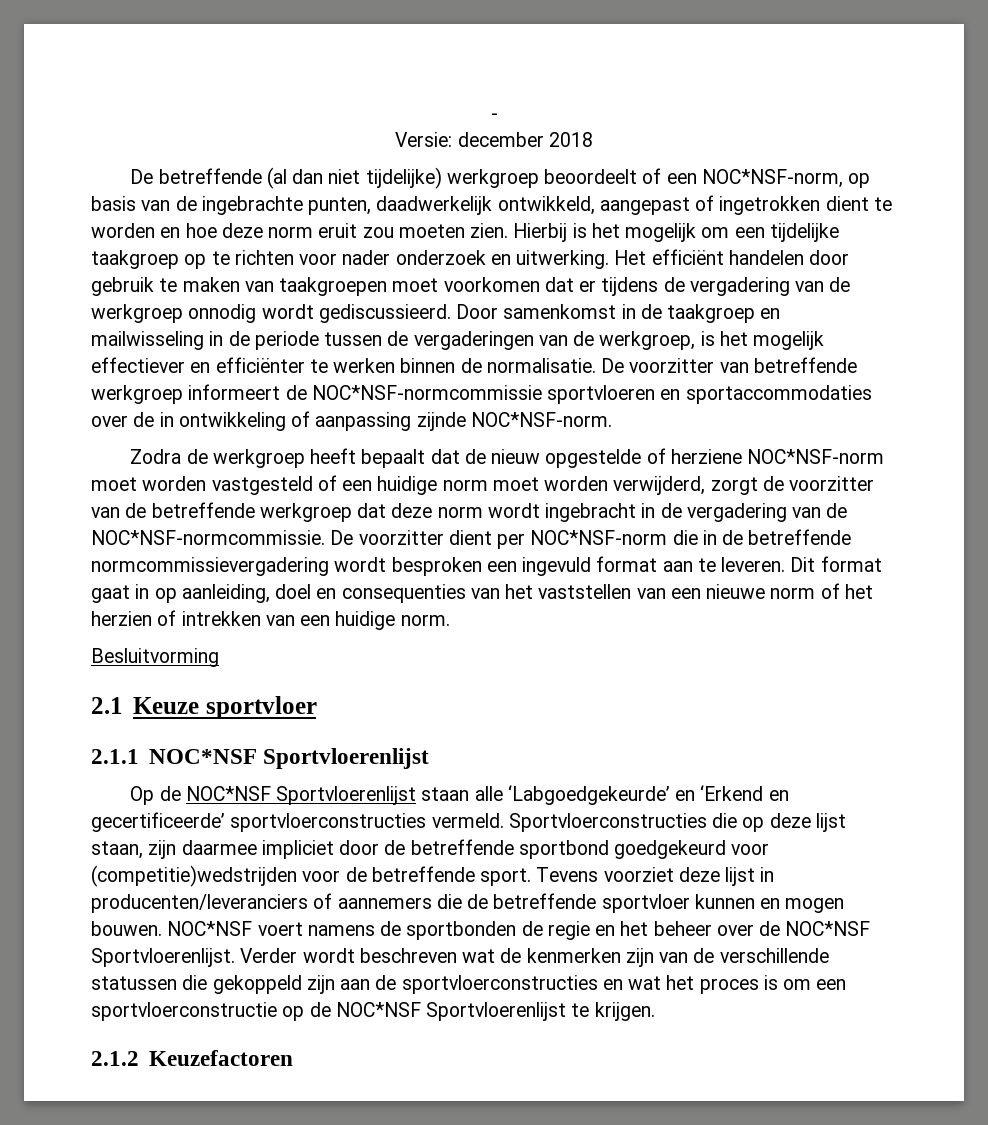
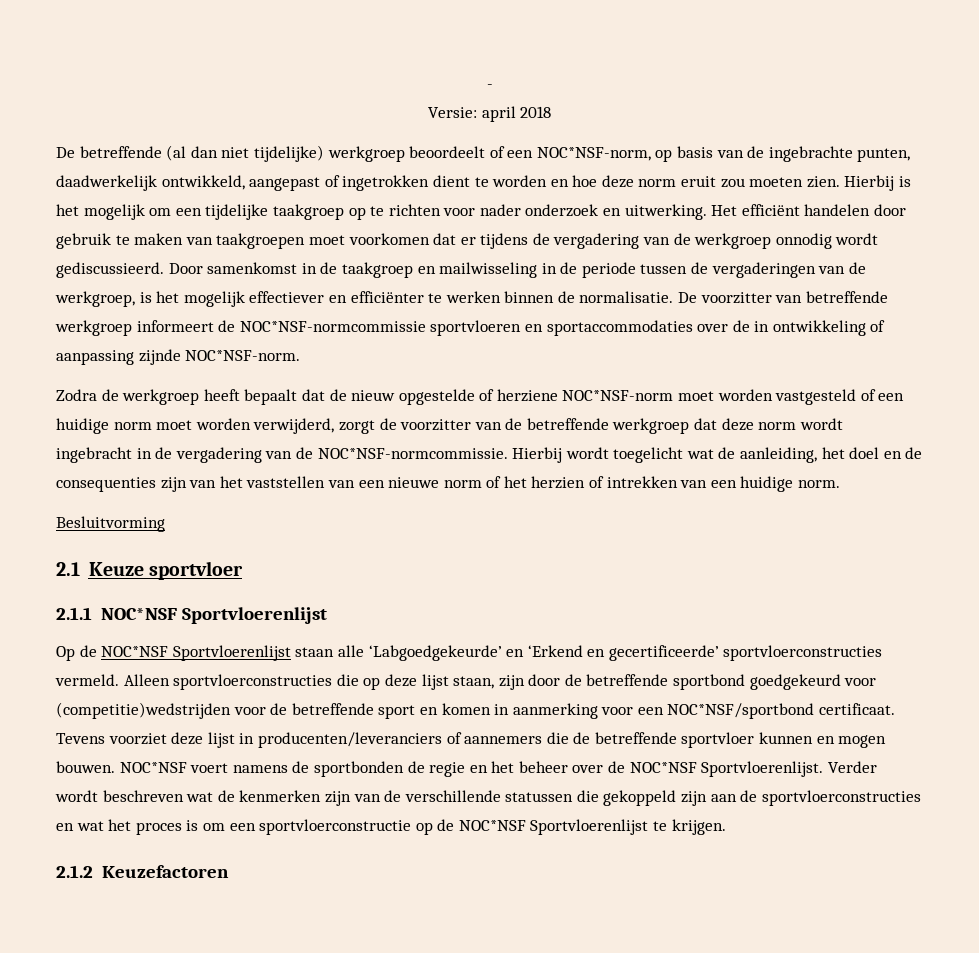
- Versie: december 2018
+ Versie: april 2018
- De voorzitter dient per NOC*NSF-norm die in de betreffende normcommissievergadering wordt besproken een ingevuld format aan te leveren. Dit format gaat in op aanleiding, doel en consequenties van het vaststellen van een nieuwe norm of het herzien of intrekken van een huidige norm.
+ Hierbij wordt toegelicht wat de aanleiding, het doel en de consequenties zijn van het vaststellen van een nieuwe norm of het herzien of intrekken van een huidige norm.
- Sportvloerconstructies die op deze lijst staan, zijn daarmee impliciet door de betreffende sportbond goedgekeurd voor (competitie)wedstrijden voor de betreffende sport.
+ Alleen sportvloerconstructies die op deze lijst staan, zijn door de betreffende sportbond goedgekeurd voor (competitie)wedstrijden voor de betreffende sport en komen in aanmerking voor een NOC*NSF/sportbond certificaat.

